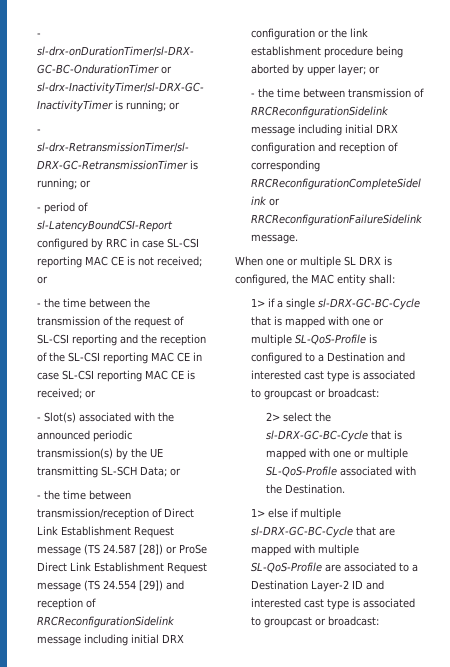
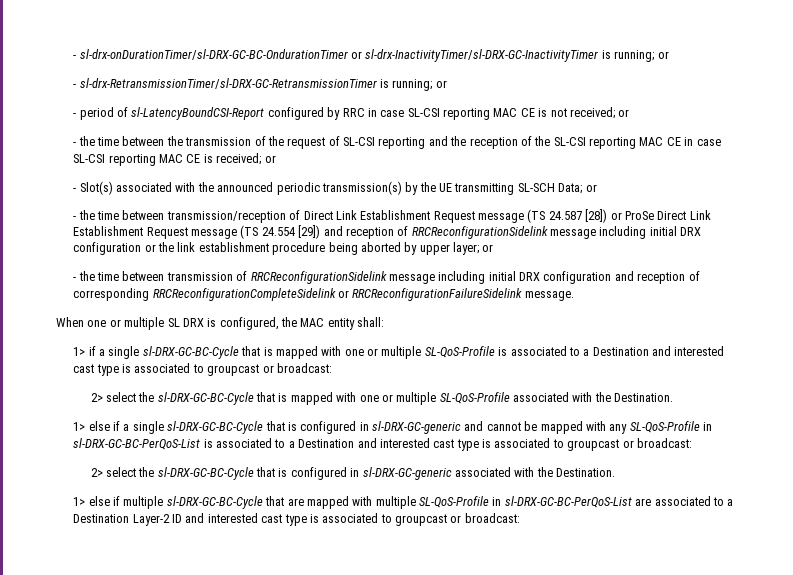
- 1> if a single sl-DRX-GC-BC-Cycle that is mapped with one or multiple SL-QoS-Profile is configured to a Destination and interested cast type is associated to groupcast or broadcast:
+ 1> if a single sl-DRX-GC-BC-Cycle that is mapped with one or multiple SL-QoS-Profile is associated to a Destination and interested cast type is associated to groupcast or broadcast:
+ 1> else if a single sl-DRX-GC-BC-Cycle that is configured in sl-DRX-GC-generic and cannot be mapped with any SL-QoS-Profile in sl-DRX-GC-BC-PerQoS-List is associated to a Destination and interested cast type is associated to groupcast or broadcast:
+ 2> select the sl-DRX-GC-BC-Cycle that is configured in sl-DRX-GC-generic associated with the Destination.
- 1> else if multiple sl-DRX-GC-BC-Cycle that are mapped with multiple SL-QoS-Profile are associated to a Destination Layer-2 ID and interested cast type is associated to groupcast or broadcast:
+ 1> else if multiple sl-DRX-GC-BC-Cycle that are mapped with multiple SL-QoS-Profile in sl-DRX-GC-BC-PerQoS-List are associated to a Destination Layer-2 ID and interested cast type is associated to groupcast or broadcast:

